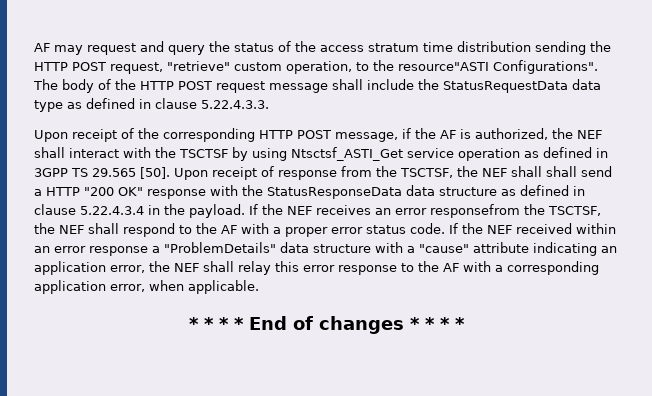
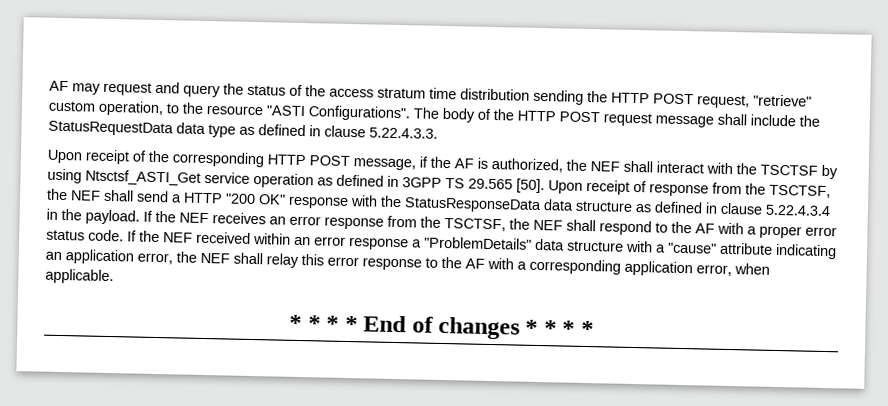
- AF may request and query the status of the access stratum time distribution sending the HTTP POST request, "retrieve" custom operation, to the resource"ASTI Configurations".
+ AF may request and query the status of the access stratum time distribution sending the HTTP POST request, "retrieve" custom operation, to the resource "ASTI Configurations".
- Upon receipt of response from the TSCTSF, the NEF shall shall send a HTTP "200 OK" response with the StatusResponseData data structure as defined in clause 5.22.4.3.4 in the payload.
+ Upon receipt of response from the TSCTSF, the NEF shall send a HTTP "200 OK" response with the StatusResponseData data structure as defined in clause 5.22.4.3.4 in the payload.
- If the NEF receives an error responsefrom the TSCTSF, the NEF shall respond to the AF with a proper error status code.
+ If the NEF receives an error response from the TSCTSF, the NEF shall respond to the AF with a proper error status code.

